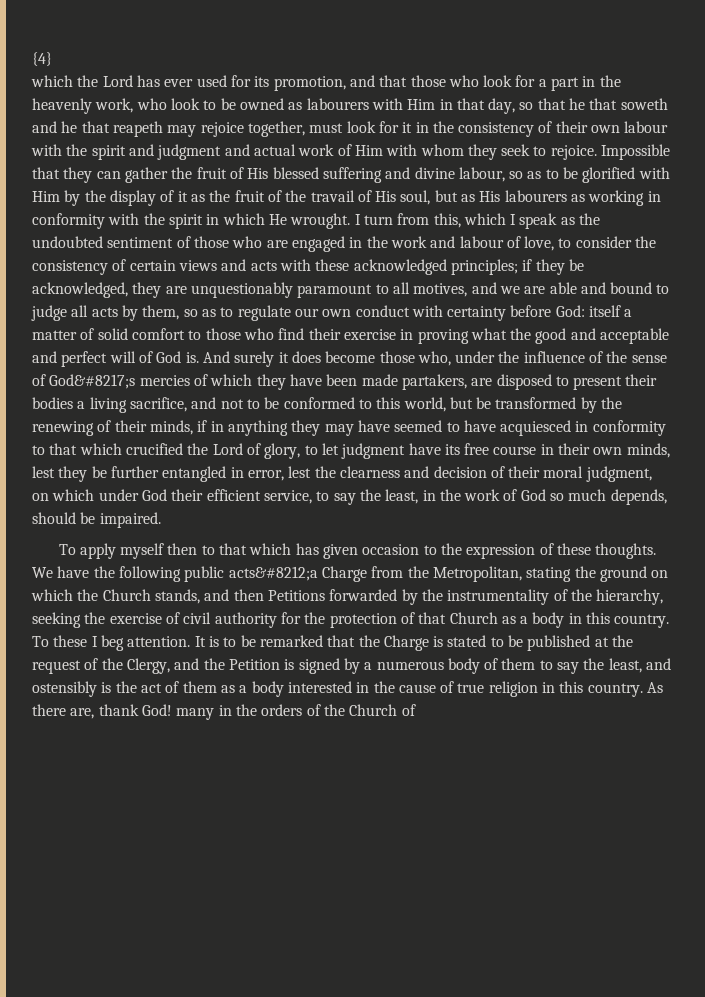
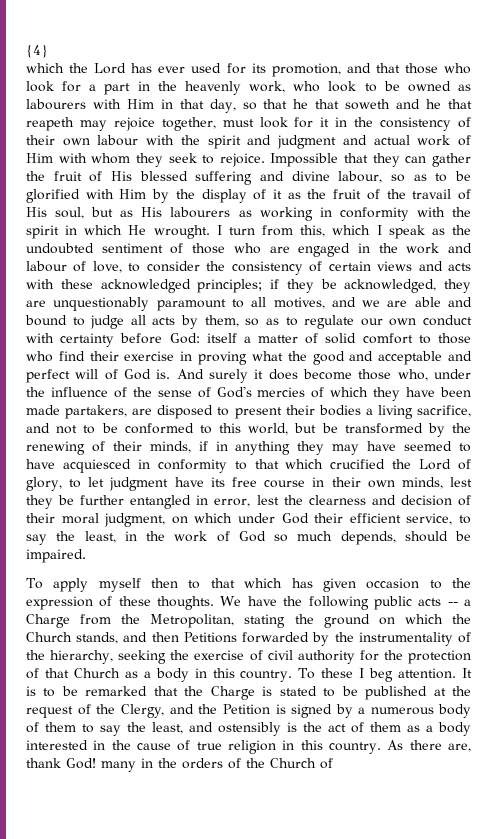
- And surely it does become those who, under the influence of the sense of God&#8217;s mercies of which they have been made partakers, are disposed to present their bodies a living sacrifice, and not to be conformed to this world, but be transformed by the renewing of their minds, if in anything they may have seemed to have acquiesced in conformity to that which crucified the Lord of glory, to let judgment have its free course in their own minds, lest they be further entangled in error, lest the clearness and decision of their moral judgment, on which under God their efficient service, to say the least, in the work of God so much depends, should be impaired.
+ And surely it does become those who, under the influence of the sense of God's mercies of which they have been made partakers, are disposed to present their bodies a living sacrifice, and not to be conformed to this world, but be transformed by the renewing of their minds, if in anything they may have seemed to have acquiesced in conformity to that which crucified the Lord of glory, to let judgment have its free course in their own minds, lest they be further entangled in error, lest the clearness and decision of their moral judgment, on which under God their efficient service, to say the least, in the work of God so much depends, should be impaired.
- We have the following public acts&#8212;a Charge from the Metropolitan, stating the ground on which the Church stands, and then Petitions forwarded by the instrumentality of the hierarchy, seeking the exercise of civil authority for the protection of that Church as a body in this country.
+ We have the following public acts -- a Charge from the Metropolitan, stating the ground on which the Church stands, and then Petitions forwarded by the instrumentality of the hierarchy, seeking the exercise of civil authority for the protection of that Church as a body in this country.

